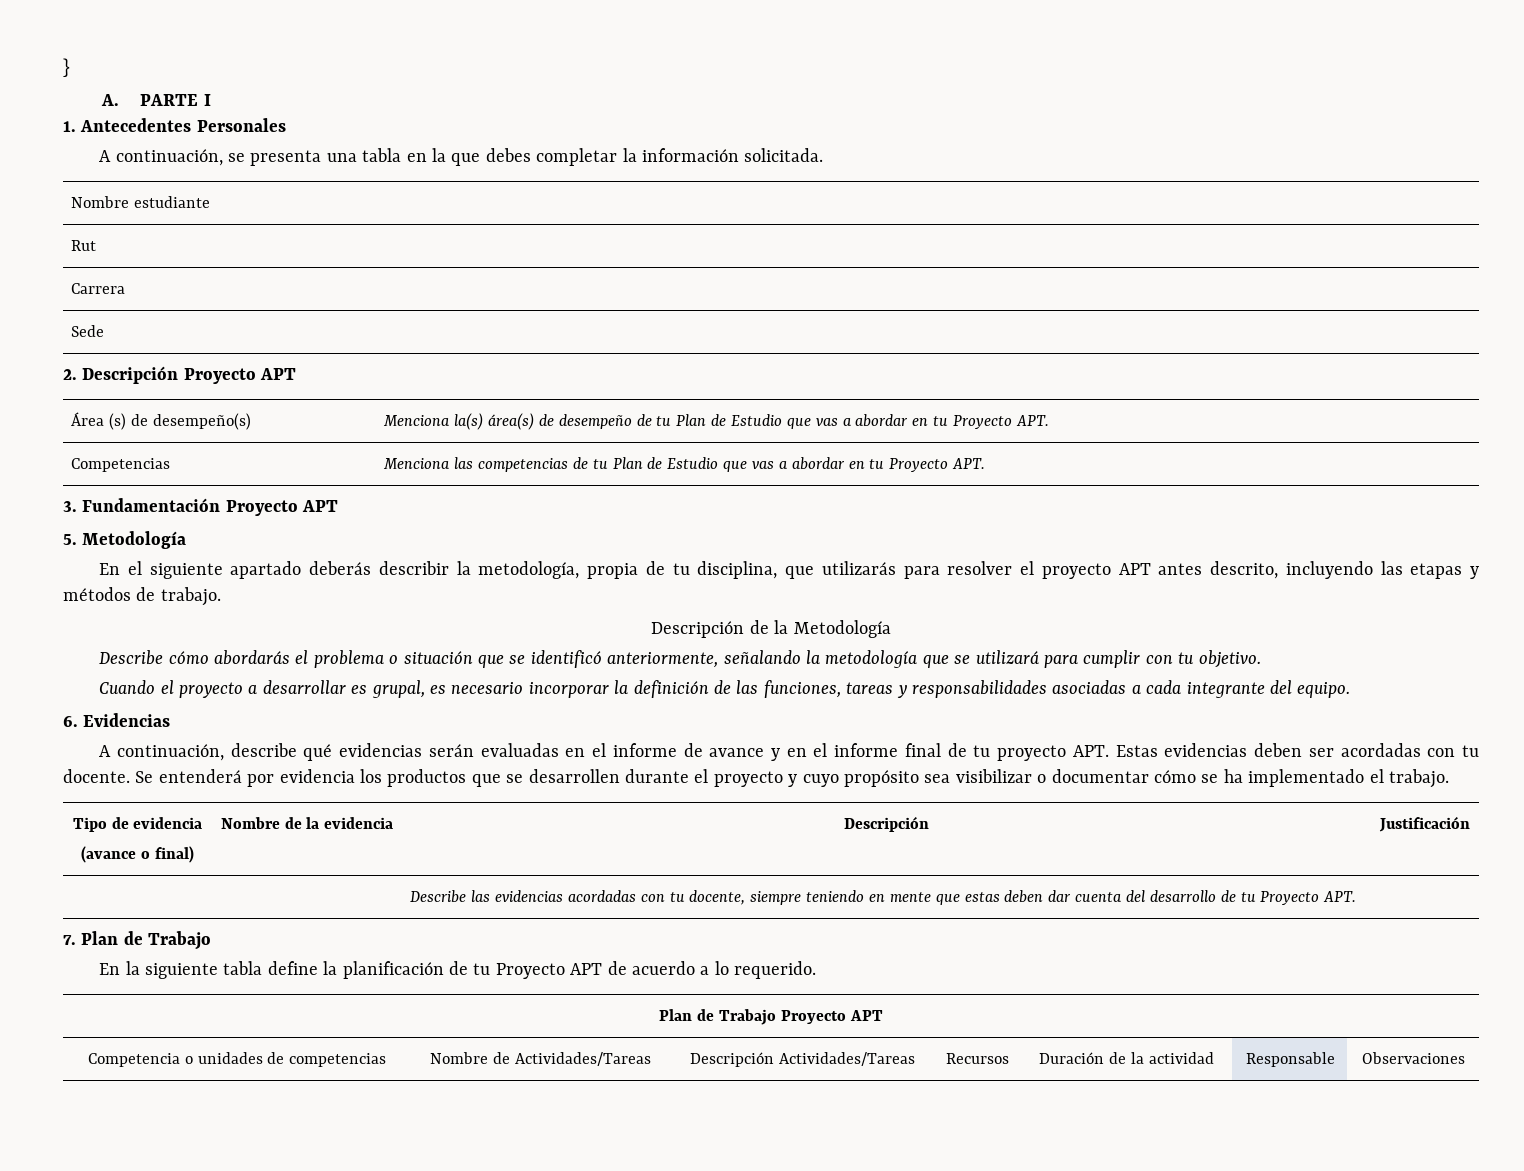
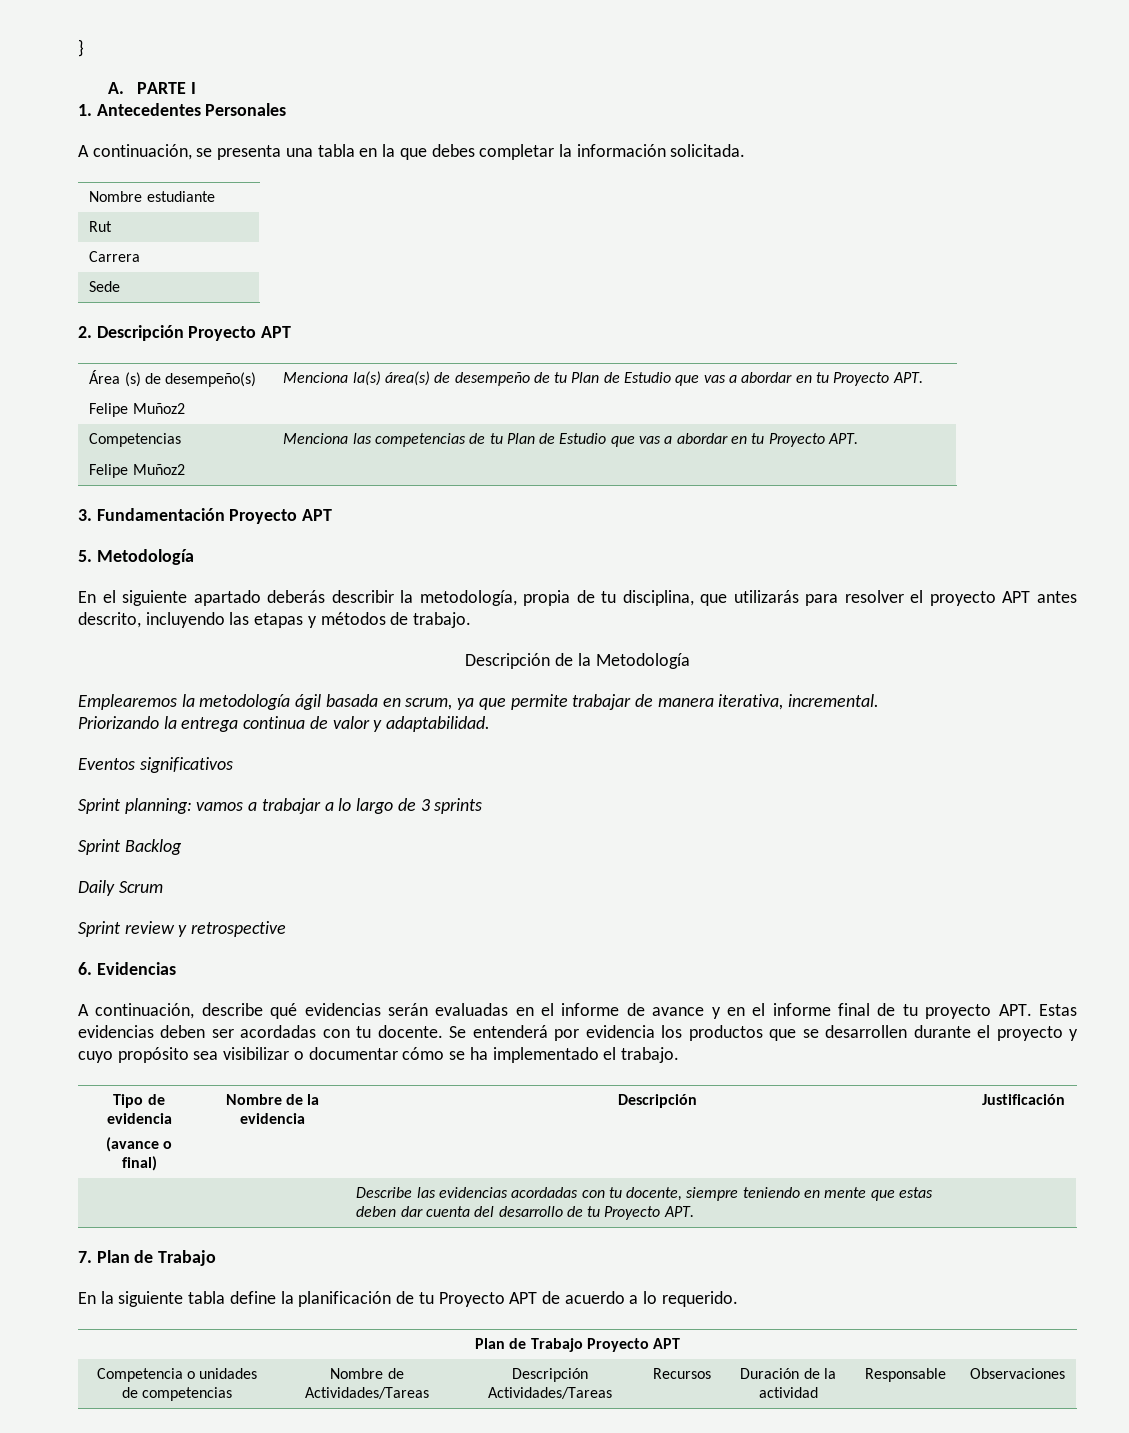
- Área (s) de desempeño(s) | Menciona la(s) área(s) de desempeño de tu Plan de Estudio que vas a abordar en tu Proyecto APT.
+ Área (s) de desempeño(s)
+ Felipe Muñoz2 | Menciona la(s) área(s) de desempeño de tu Plan de Estudio que vas a abordar en tu Proyecto APT.
- Competencias | Menciona las competencias de tu Plan de Estudio que vas a abordar en tu Proyecto APT.
+ Competencias
+ Felipe Muñoz2 | Menciona las competencias de tu Plan de Estudio que vas a abordar en tu Proyecto APT.
- Describe cómo abordarás el problema o situación que se identificó anteriormente, señalando la metodología que se utilizará para cumplir con tu objetivo.
- Cuando el proyecto a desarrollar es grupal, es necesario incorporar la definición de las funciones, tareas y responsabilidades asociadas a cada integrante del equipo.
+ Emplearemos la metodología ágil basada en scrum, ya que permite trabajar de manera iterativa, incremental.
+ Priorizando la entrega continua de valor y adaptabilidad.
+ Eventos significativos
+ Sprint planning: vamos a trabajar a lo largo de 3 sprints
+ Sprint Backlog
+ Daily Scrum
+ Sprint review y retrospective

